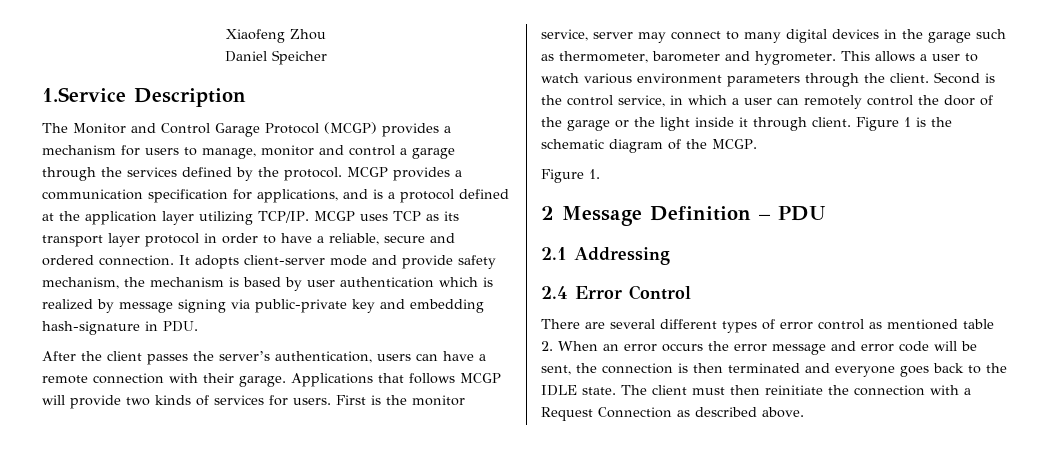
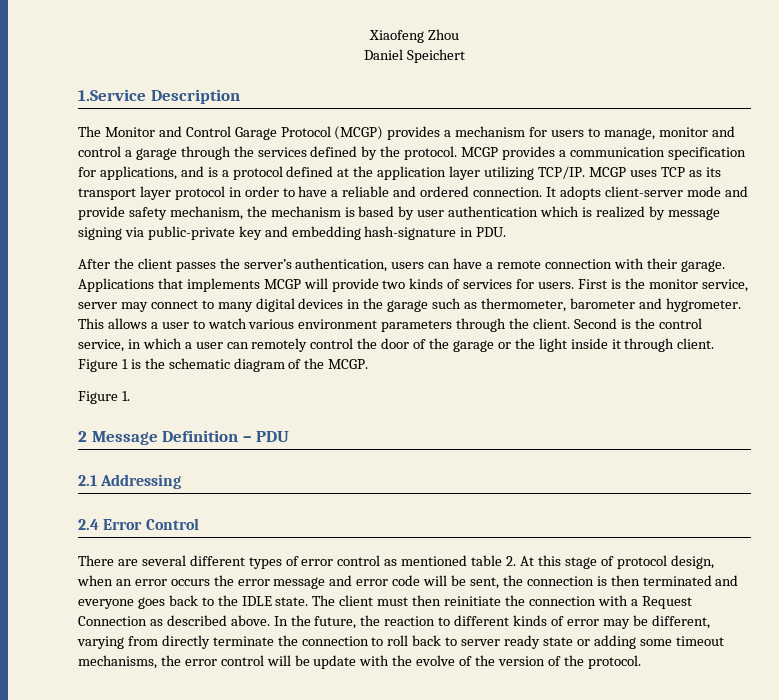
- Daniel Speicher
+ Daniel Speichert
- MCGP uses TCP as its transport layer protocol in order to have a reliable, secure and ordered connection.
+ MCGP uses TCP as its transport layer protocol in order to have a reliable and ordered connection.
- Applications that follows MCGP will provide two kinds of services for users.
+ Applications that implements MCGP will provide two kinds of services for users.
- There are several different types of error control as mentioned table 2. When an error occurs the error message and error code will be sent, the connection is then terminated and everyone goes back to the IDLE state.
+ There are several different types of error control as mentioned table 2. At this stage of protocol design, when an error occurs the error message and error code will be sent, the connection is then terminated and everyone goes back to the IDLE state.
+ In the future, the reaction to different kinds of error may be different, varying from directly terminate the connection to roll back to server ready state or adding some timeout mechanisms, the error control will be update with the evolve of the version of the protocol.

